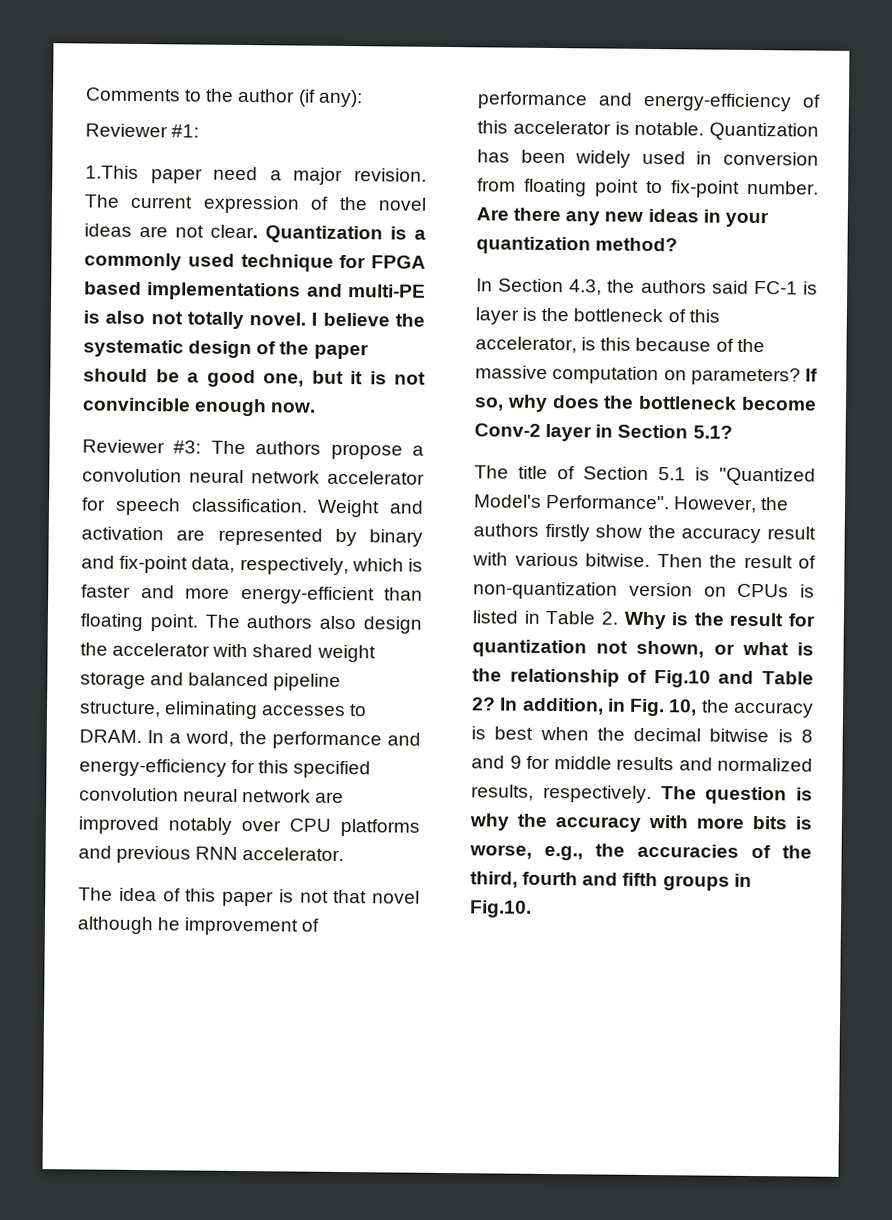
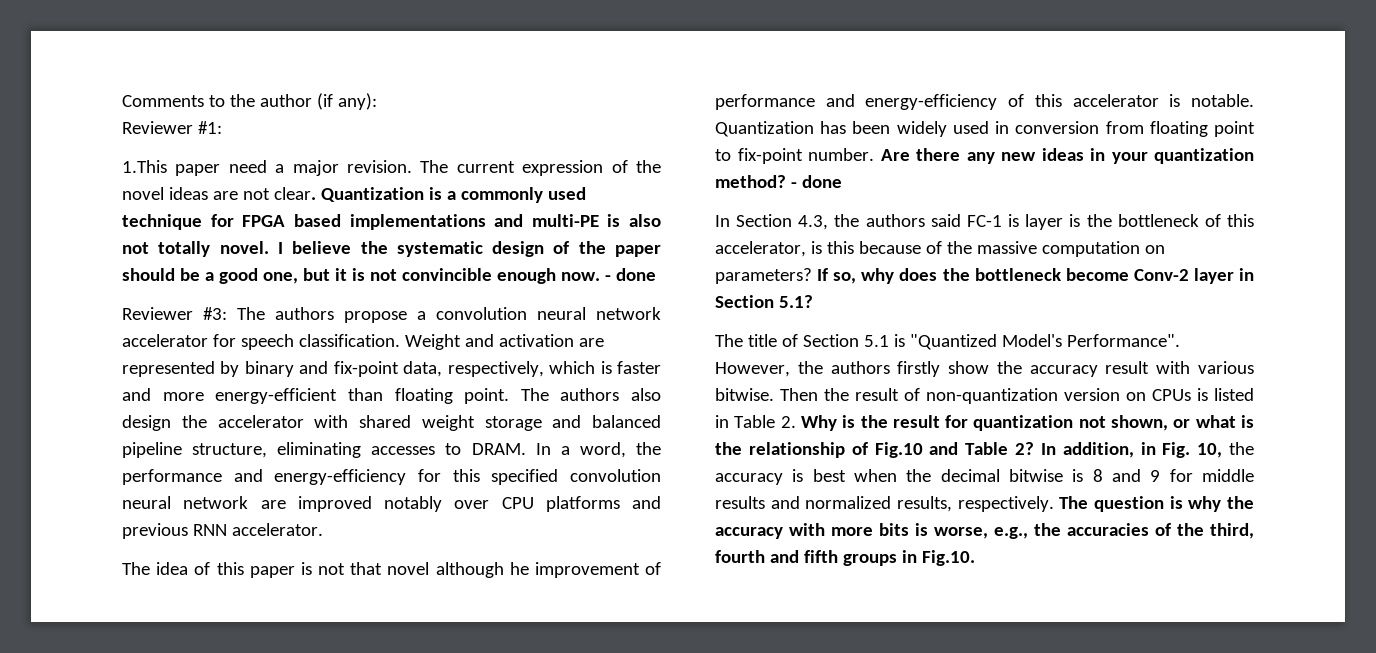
- I believe the systematic design of the paper should be a good one, but it is not convincible enough now.
+ I believe the systematic design of the paper should be a good one, but it is not convincible enough now. - done
- Are there any new ideas in your quantization method?
+ Are there any new ideas in your quantization method? - done

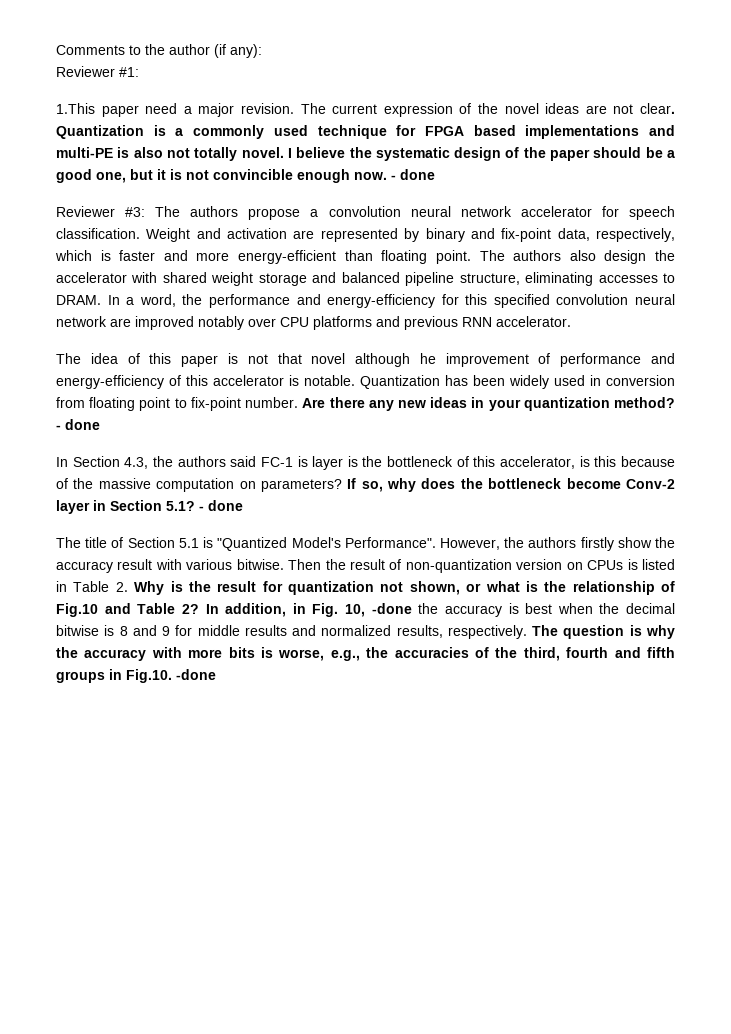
- If so, why does the bottleneck become Conv-2 layer in Section 5.1?
+ If so, why does the bottleneck become Conv-2 layer in Section 5.1? - done
- In addition, in Fig. 10, the accuracy is best when the decimal bitwise is 8 and 9 for middle results and normalized results, respectively.
+ In addition, in Fig. 10, -done the accuracy is best when the decimal bitwise is 8 and 9 for middle results and normalized results, respectively.
- The question is why the accuracy with more bits is worse, e.g., the accuracies of the third, fourth and fifth groups in Fig.10.
+ The question is why the accuracy with more bits is worse, e.g., the accuracies of the third, fourth and fifth groups in Fig.10. -done

